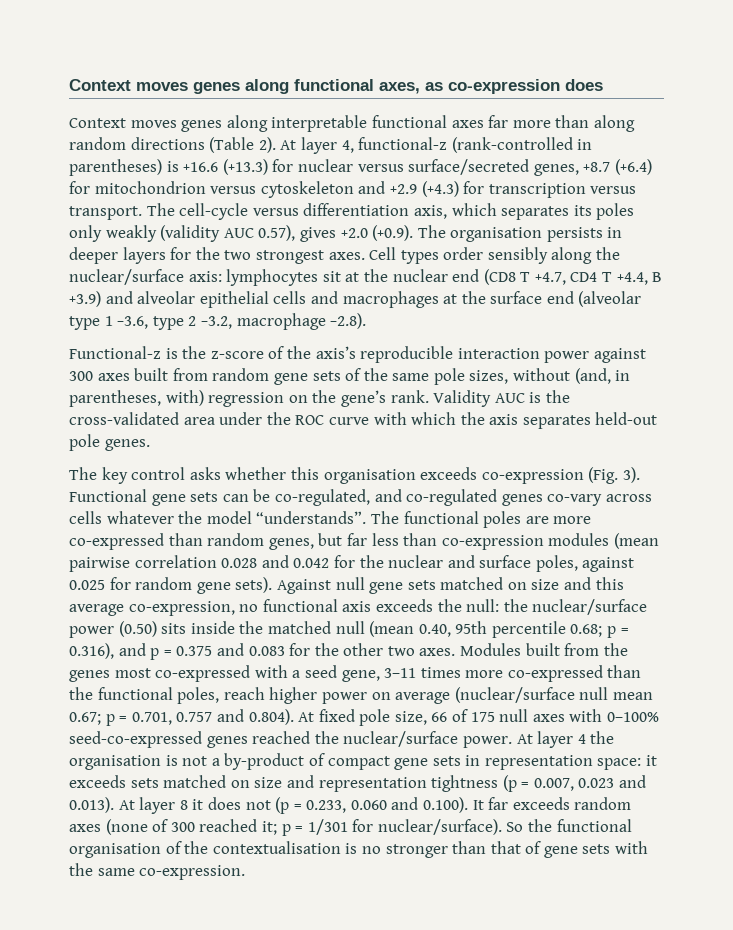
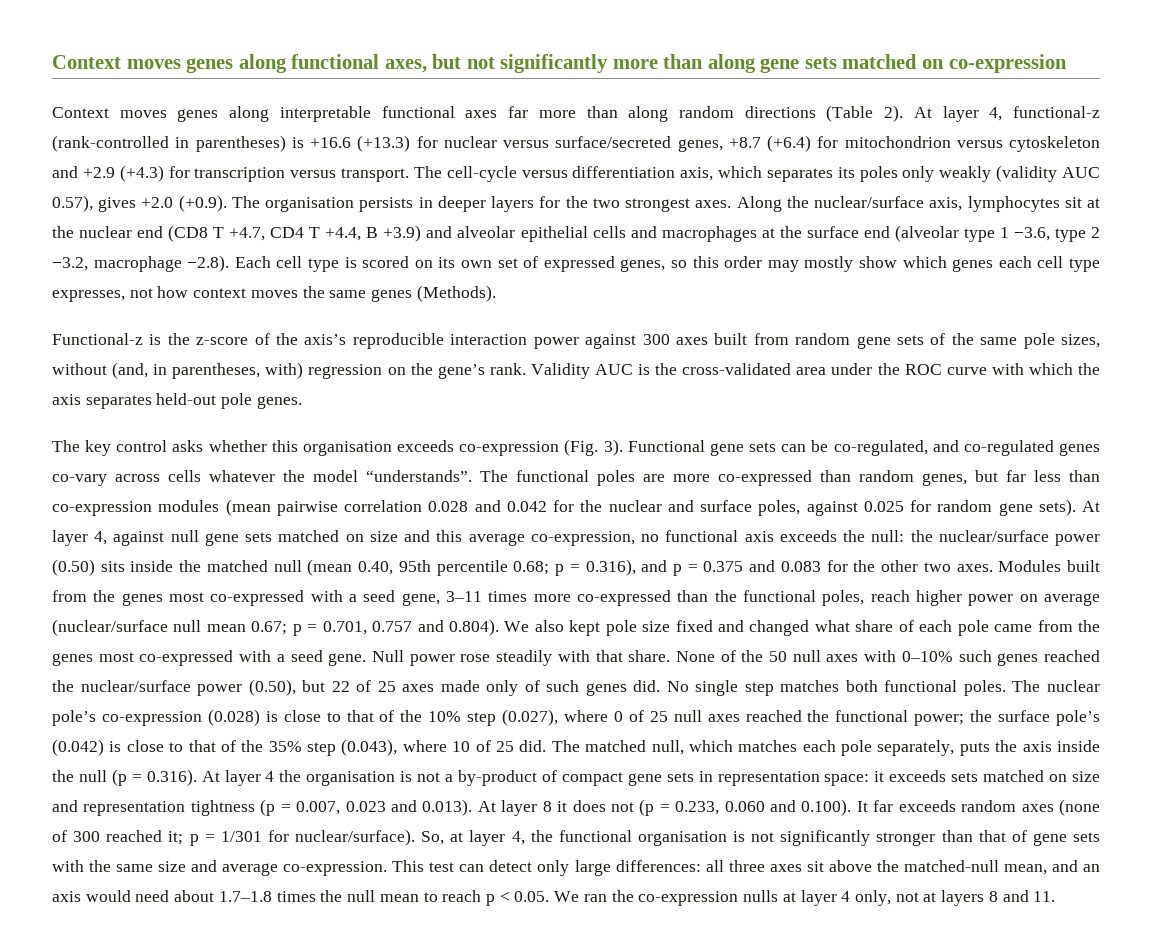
- Context moves genes along functional axes, as co-expression does
+ Context moves genes along functional axes, but not significantly more than along gene sets matched on co-expression
- Cell types order sensibly along the nuclear/surface axis: lymphocytes sit at the nuclear end (CD8 T +4.7, CD4 T +4.4, B +3.9) and alveolar epithelial cells and macrophages at the surface end (alveolar type 1 −3.6, type 2 −3.2, macrophage −2.8).
+ Along the nuclear/surface axis, lymphocytes sit at the nuclear end (CD8 T +4.7, CD4 T +4.4, B +3.9) and alveolar epithelial cells and macrophages at the surface end (alveolar type 1 −3.6, type 2 −3.2, macrophage −2.8). Each cell type is scored on its own set of expressed genes, so this order may mostly show which genes each cell type expresses, not how context moves the same genes (Methods).
- Against null gene sets matched on size and this average co-expression, no functional axis exceeds the null: the nuclear/surface power (0.50) sits inside the matched null (mean 0.40, 95th percentile 0.68; p = 0.316), and p = 0.375 and 0.083 for the other two axes.
+ At layer 4, against null gene sets matched on size and this average co-expression, no functional axis exceeds the null: the nuclear/surface power (0.50) sits inside the matched null (mean 0.40, 95th percentile 0.68; p = 0.316), and p = 0.375 and 0.083 for the other two axes.
- p = 0.701, 0.757 and 0.804). At fixed pole size, 66 of 175 null axes with 0–100% seed-co-expressed genes reached the nuclear/surface power. At layer 4 the organisation is not a by-product of compact gene sets in representation space:
+ p = 0.701, 0.757 and 0.804). We also kept pole size fixed and changed what share of each pole came from the genes most co-expressed with a seed gene. Null power rose steadily with that share. None of the 50 null axes with 0–10% such genes reached the nuclear/surface power (0.50), but 22 of 25 axes made only of such genes did. No single step matches both functional poles. The nuclear pole’s co-expression (0.028) is close to that of the 10% step (0.027), where 0 of 25 null axes reached the functional power; the surface pole’s (0.042) is close to that of the 35% step (0.043), where 10 of 25 did. The matched null, which matches each pole separately, puts the axis inside the null (p = 0.316). At layer 4 the organisation is not a by-product of compact gene sets in representation space:
- So the functional organisation of the contextualisation is no stronger than that of gene sets with the same co-expression.
+ So, at layer 4, the functional organisation is not significantly stronger than that of gene sets with the same size and average co-expression. This test can detect only large differences: all three axes sit above the matched-null mean, and an axis would need about 1.7–1.8 times the null mean to reach p < 0.05. We ran the co-expression nulls at layer 4 only, not at layers 8 and 11.

